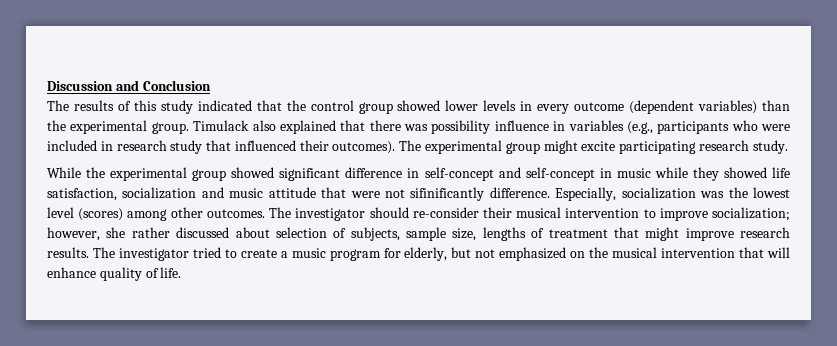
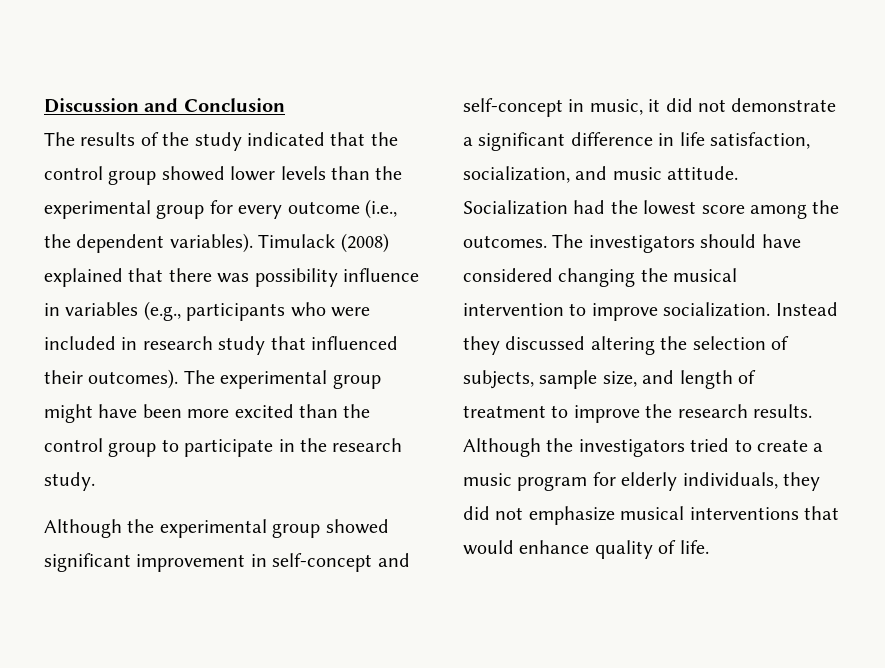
- The results of this study indicated that the control group showed lower levels in every outcome (dependent variables) than the experimental group. Timulack also explained that there was possibility influence in variables (e.g., participants who were included in research study that influenced their outcomes).
+ The results of the study indicated that the control group showed lower levels than the experimental group for every outcome (i.e., the dependent variables). Timulack (2008) explained that there was possibility influence in variables (e.g., participants who were included in research study that influenced their outcomes).
- The experimental group might excite participating research study.
+ The experimental group might have been more excited than the control group to participate in the research study.
- While the experimental group showed significant difference in self-concept and self-concept in music while they showed life satisfaction, socialization and music attitude that were not sifinificantly difference. Especially, socialization was the lowest level (scores) among other outcomes. The investigator should re-consider their musical intervention to improve socialization; however, she rather discussed about selection of subjects, sample size, lengths of treatment that might improve research results. The investigator tried to create a music program for elderly, but not emphasized on the musical intervention that will enhance quality of life.
+ Although the experimental group showed significant improvement in self-concept and self-concept in music, it did not demonstrate a significant difference in life satisfaction, socialization, and music attitude. Socialization had the lowest score among the outcomes. The investigators should have considered changing the musical intervention to improve socialization. Instead they discussed altering the selection of subjects, sample size, and length of treatment to improve the research results. Although the investigators tried to create a music program for elderly individuals, they did not emphasize musical interventions that would enhance quality of life.

